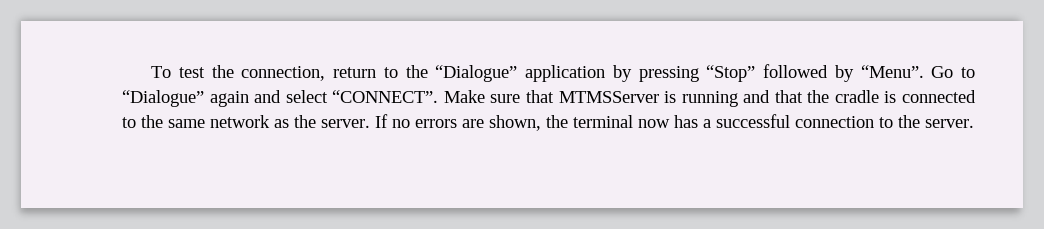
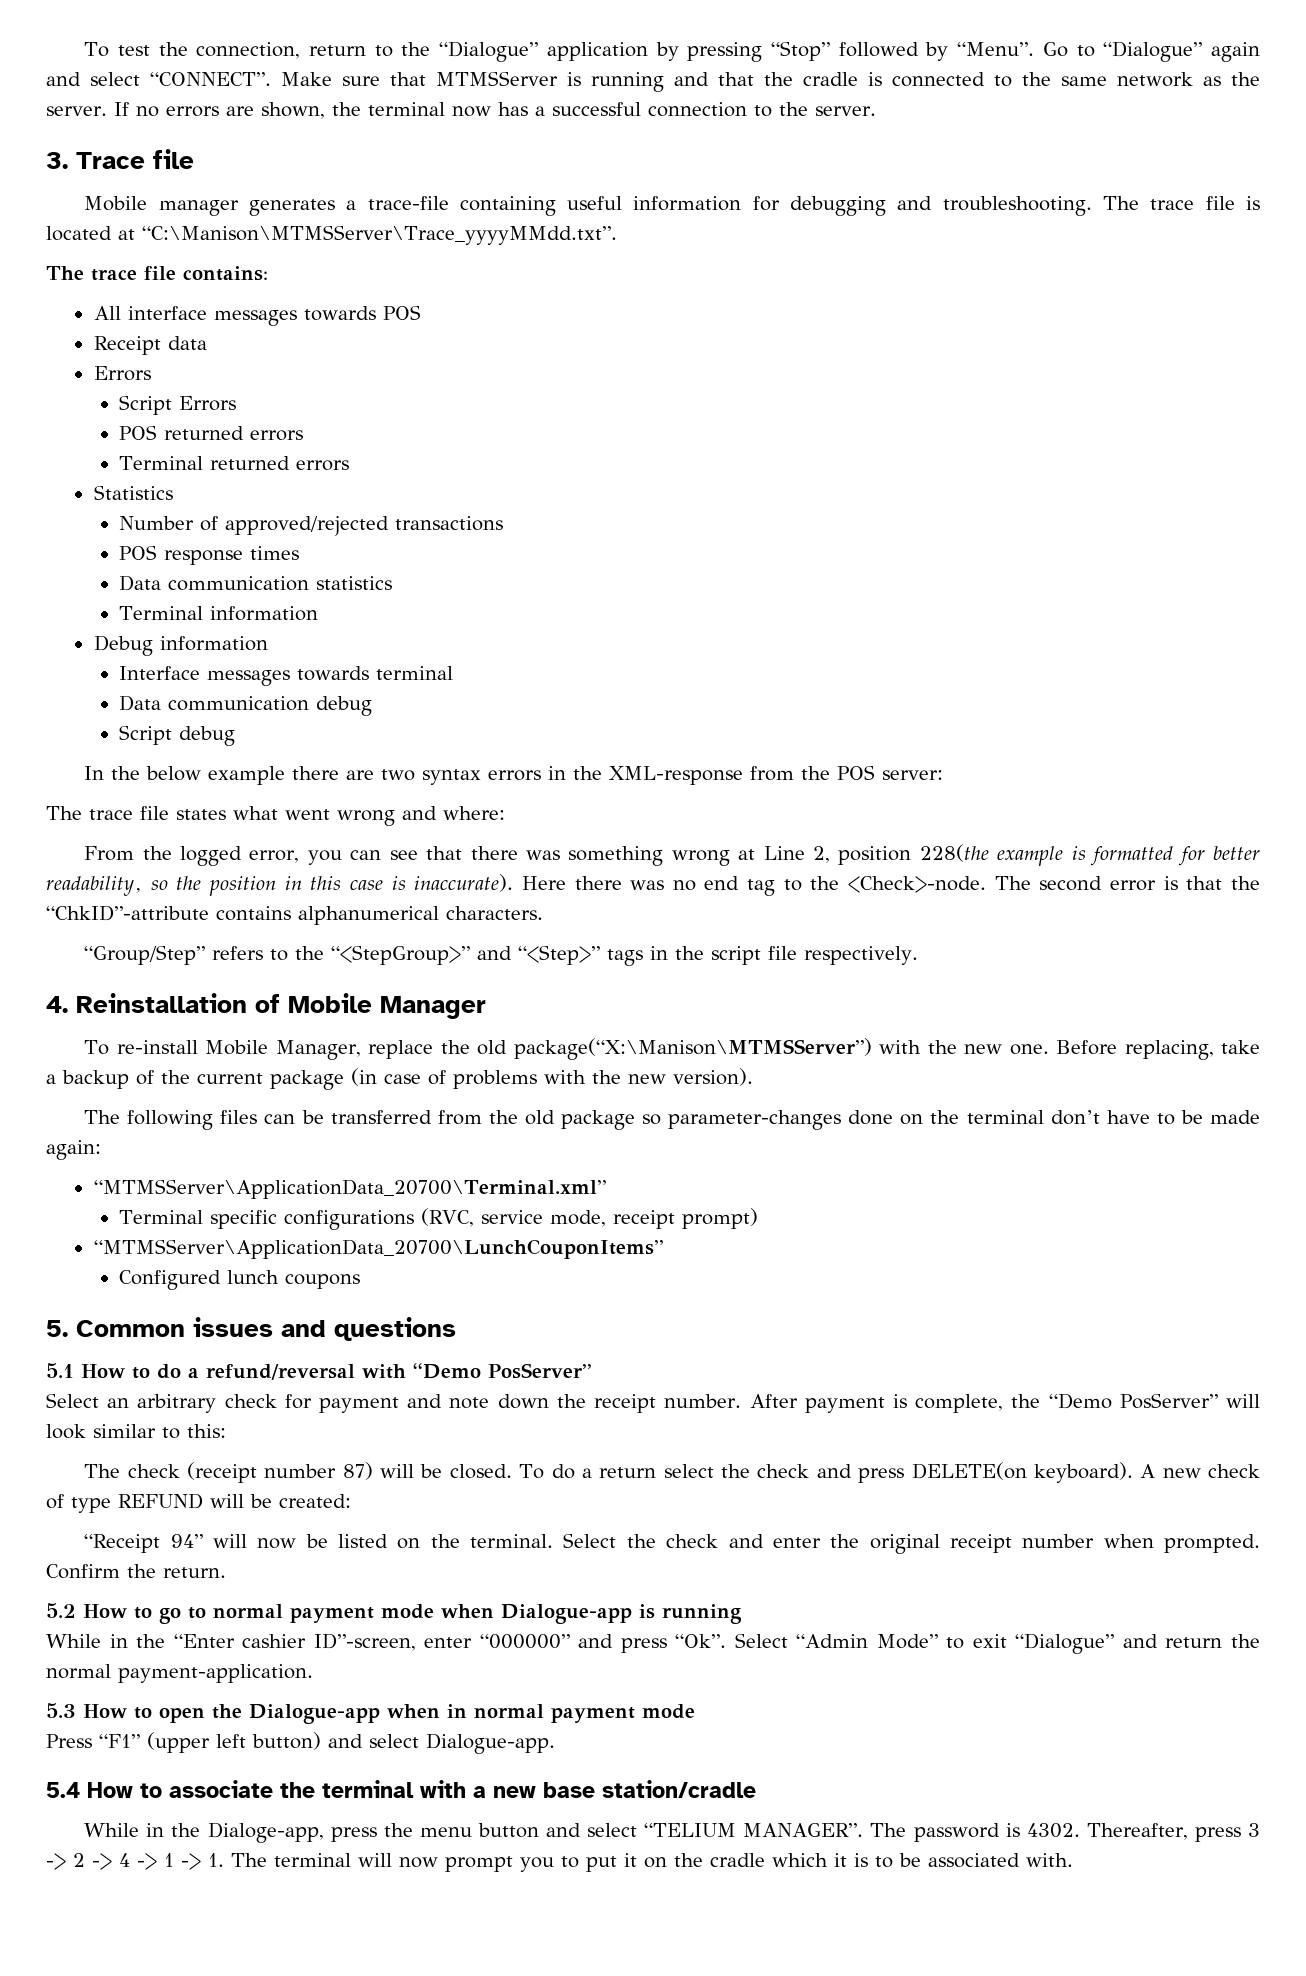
+ 3. Trace file
+ Mobile manager generates a trace-file containing useful information for debugging and troubleshooting. The trace file is located at “C:\Manison\MTMSServer\Trace_yyyyMMdd.txt”.
+ The trace file contains:
+ All interface messages towards POS
+ Receipt data
+ Errors
+ Script Errors
+ POS returned errors
+ Terminal returned errors
+ Statistics
+ Number of approved/rejected transactions
+ POS response times
+ Data communication statistics
+ Terminal information
+ Debug information
+ Interface messages towards terminal
+ Data communication debug
+ Script debug
+ In the below example there are two syntax errors in the XML-response from the POS server:
+ The trace file states what went wrong and where:
+ From the logged error, you can see that there was something wrong at Line 2, position 228(the example is formatted for better readability, so the position in this case is inaccurate). Here there was no end tag to the <Check>-node. The second error is that the “ChkID”-attribute contains alphanumerical characters.
+ “Group/Step” refers to the “<StepGroup>” and “<Step>” tags in the script file respectively.
+ 4. Reinstallation of Mobile Manager
+ To re-install Mobile Manager, replace the old package(“X:\Manison\MTMSServer”) with the new one. Before replacing, take a backup of the current package (in case of problems with the new version).
+ The following files can be transferred from the old package so parameter-changes done on the terminal don’t have to be made again:
+ “MTMSServer\ApplicationData_20700\Terminal.xml”
+ Terminal specific configurations (RVC, service mode, receipt prompt)
+ “MTMSServer\ApplicationData_20700\LunchCouponItems”
+ Configured lunch coupons
+ 5. Common issues and questions
+ 5.1 How to do a refund/reversal with “Demo PosServer”
+ Select an arbitrary check for payment and note down the receipt number. After payment is complete, the “Demo PosServer” will look similar to this:
+ The check (receipt number 87) will be closed. To do a return select the check and press DELETE(on keyboard). A new check of type REFUND will be created:
+ “Receipt 94” will now be listed on the terminal. Select the check and enter the original receipt number when prompted. Confirm the return.
+ 5.2 How to go to normal payment mode when Dialogue-app is running
+ While in the “Enter cashier ID”-screen, enter “000000” and press “Ok”. Select “Admin Mode” to exit “Dialogue” and return the normal payment-application.
+ 5.3 How to open the Dialogue-app when in normal payment mode
+ Press “F1” (upper left button) and select Dialogue-app.
+ 5.4 How to associate the terminal with a new base station/cradle
+ While in the Dialoge-app, press the menu button and select “TELIUM MANAGER”. The password is 4302. Thereafter, press 3 -> 2 -> 4 -> 1 -> 1. The terminal will now prompt you to put it on the cradle which it is to be associated with.

